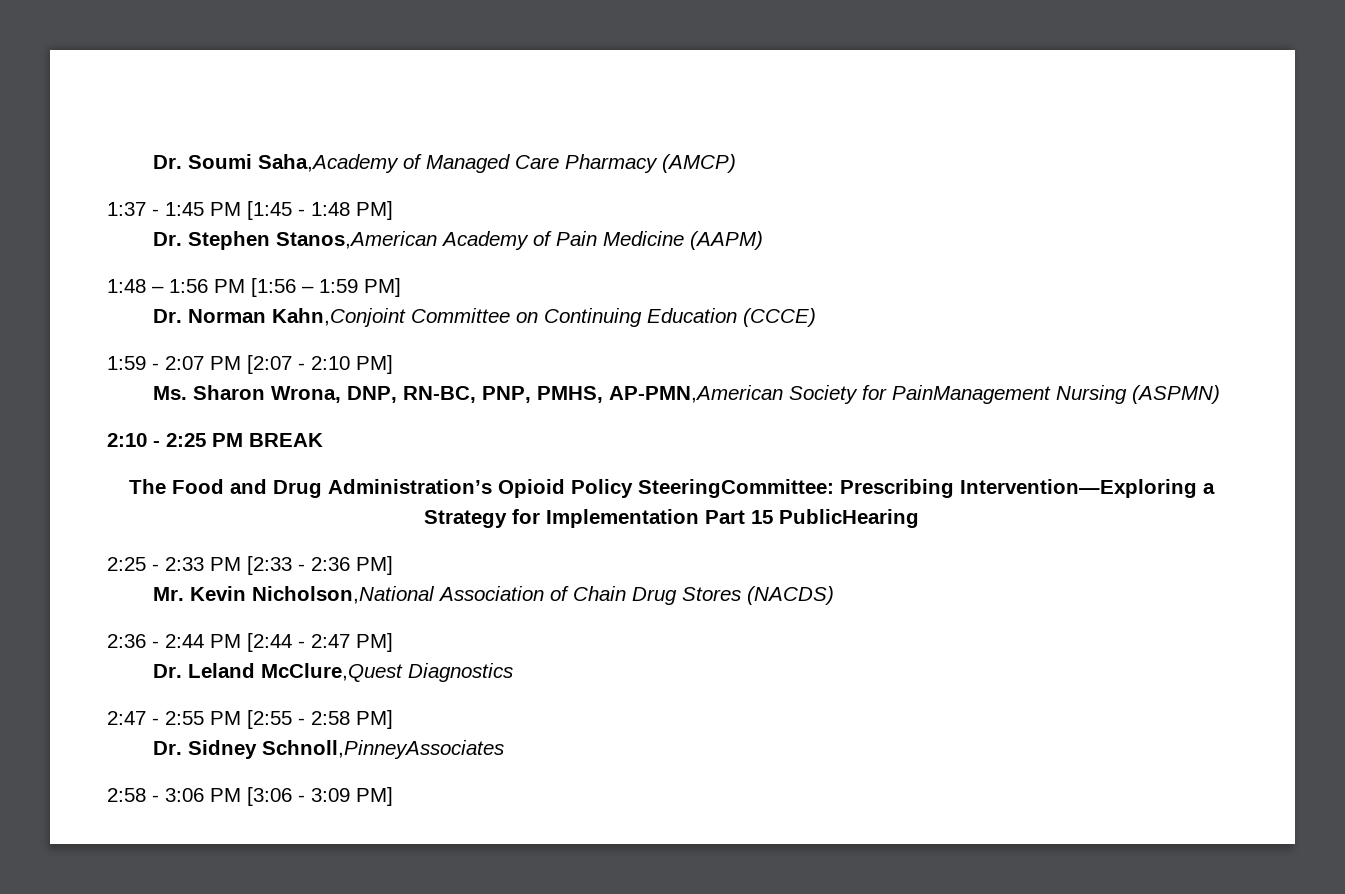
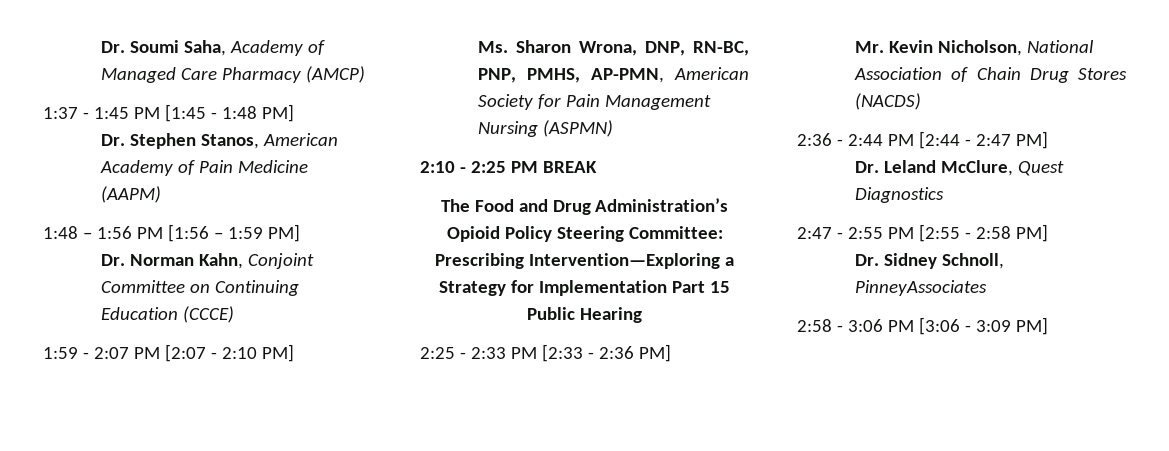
- Dr. Soumi Saha,Academy of Managed Care Pharmacy (AMCP)
+ Dr. Soumi Saha, Academy of Managed Care Pharmacy (AMCP)
- Dr. Stephen Stanos,American Academy of Pain Medicine (AAPM)
+ Dr. Stephen Stanos, American Academy of Pain Medicine (AAPM)
- Dr. Norman Kahn,Conjoint Committee on Continuing Education (CCCE)
+ Dr. Norman Kahn, Conjoint Committee on Continuing Education (CCCE)
- Ms. Sharon Wrona, DNP, RN-BC, PNP, PMHS, AP-PMN,American Society for PainManagement Nursing (ASPMN)
+ Ms. Sharon Wrona, DNP, RN-BC, PNP, PMHS, AP-PMN, American Society for Pain Management Nursing (ASPMN)
- The Food and Drug Administration’s Opioid Policy SteeringCommittee: Prescribing Intervention—Exploring a Strategy for Implementation Part 15 PublicHearing
+ The Food and Drug Administration’s Opioid Policy Steering Committee: Prescribing Intervention—Exploring a Strategy for Implementation Part 15 Public Hearing
- Mr. Kevin Nicholson,National Association of Chain Drug Stores (NACDS)
+ Mr. Kevin Nicholson, National Association of Chain Drug Stores (NACDS)
- Dr. Leland McClure,Quest Diagnostics
+ Dr. Leland McClure, Quest Diagnostics
- Dr. Sidney Schnoll,PinneyAssociates
+ Dr. Sidney Schnoll, PinneyAssociates

